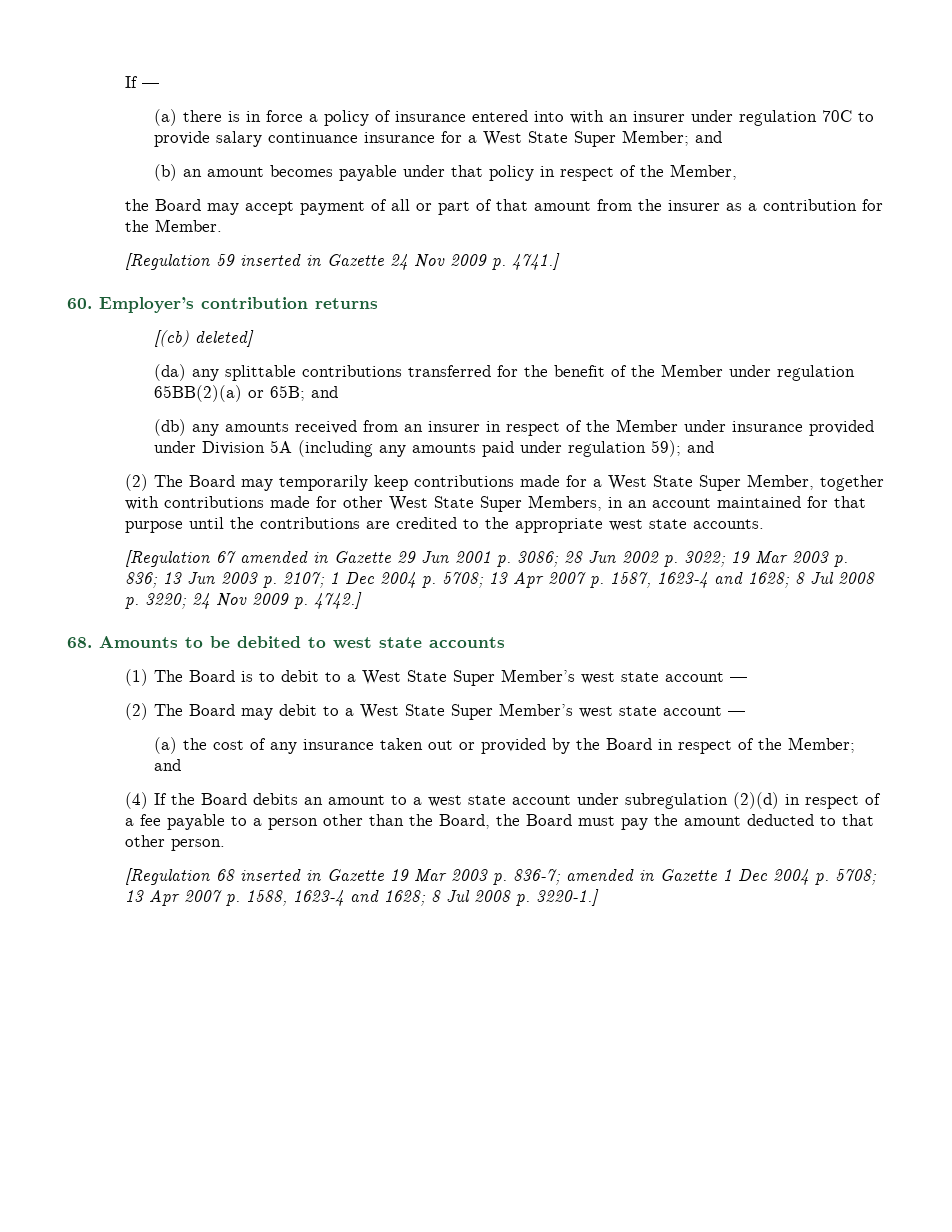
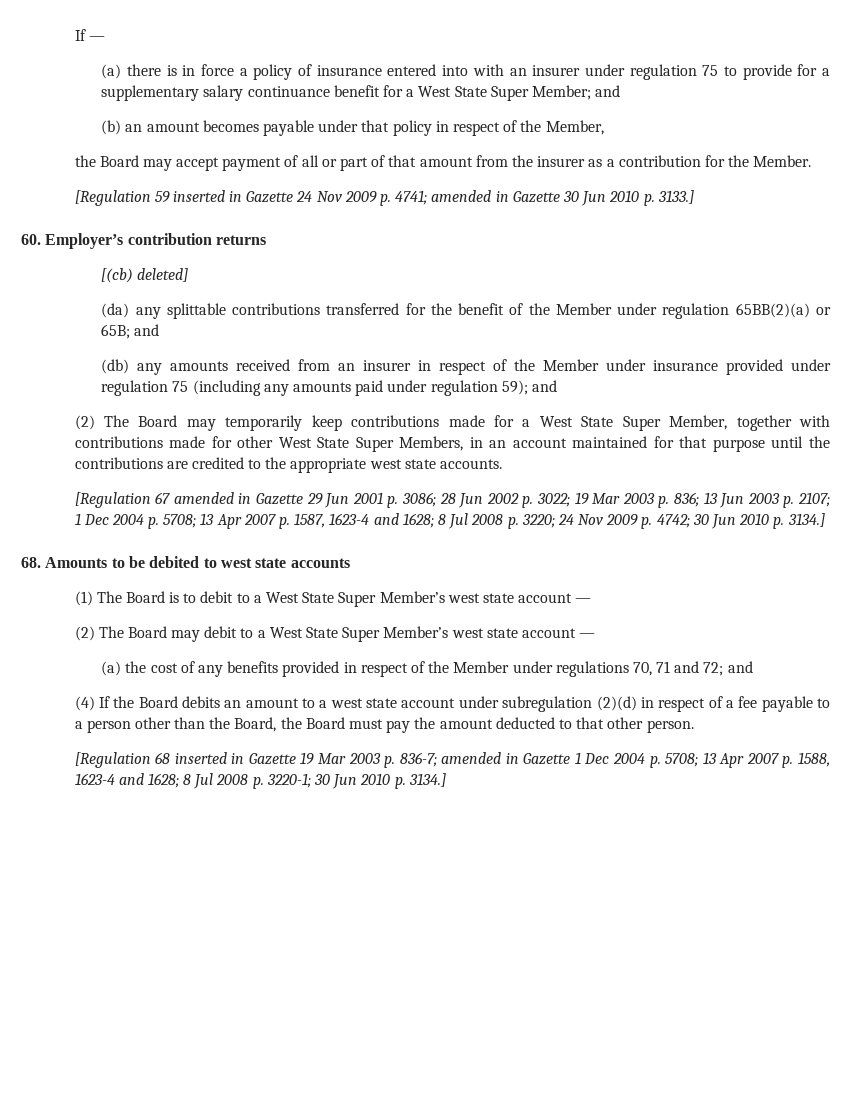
- (a) there is in force a policy of insurance entered into with an insurer under regulation 70C to provide salary continuance insurance for a West State Super Member; and
+ (a) there is in force a policy of insurance entered into with an insurer under regulation 75 to provide for a supplementary salary continuance benefit for a West State Super Member; and
- [Regulation 59 inserted in Gazette 24 Nov 2009 p. 4741.]
+ [Regulation 59 inserted in Gazette 24 Nov 2009 p. 4741; amended in Gazette 30 Jun 2010 p. 3133.]
- (db) any amounts received from an insurer in respect of the Member under insurance provided under Division 5A (including any amounts paid under regulation 59); and
+ (db) any amounts received from an insurer in respect of the Member under insurance provided under regulation 75 (including any amounts paid under regulation 59); and
- [Regulation 67 amended in Gazette 29 Jun 2001 p. 3086; 28 Jun 2002 p. 3022; 19 Mar 2003 p. 836; 13 Jun 2003 p. 2107; 1 Dec 2004 p. 5708; 13 Apr 2007 p. 1587, 1623-4 and 1628; 8 Jul 2008 p. 3220; 24 Nov 2009 p. 4742.]
+ [Regulation 67 amended in Gazette 29 Jun 2001 p. 3086; 28 Jun 2002 p. 3022; 19 Mar 2003 p. 836; 13 Jun 2003 p. 2107; 1 Dec 2004 p. 5708; 13 Apr 2007 p. 1587, 1623-4 and 1628; 8 Jul 2008 p. 3220; 24 Nov 2009 p. 4742; 30 Jun 2010 p. 3134.]
- (a) the cost of any insurance taken out or provided by the Board in respect of the Member; and
+ (a) the cost of any benefits provided in respect of the Member under regulations 70, 71 and 72; and
- [Regulation 68 inserted in Gazette 19 Mar 2003 p. 836-7; amended in Gazette 1 Dec 2004 p. 5708; 13 Apr 2007 p. 1588, 1623-4 and 1628; 8 Jul 2008 p. 3220-1.]
+ [Regulation 68 inserted in Gazette 19 Mar 2003 p. 836-7; amended in Gazette 1 Dec 2004 p. 5708; 13 Apr 2007 p. 1588, 1623-4 and 1628; 8 Jul 2008 p. 3220-1; 30 Jun 2010 p. 3134.]

